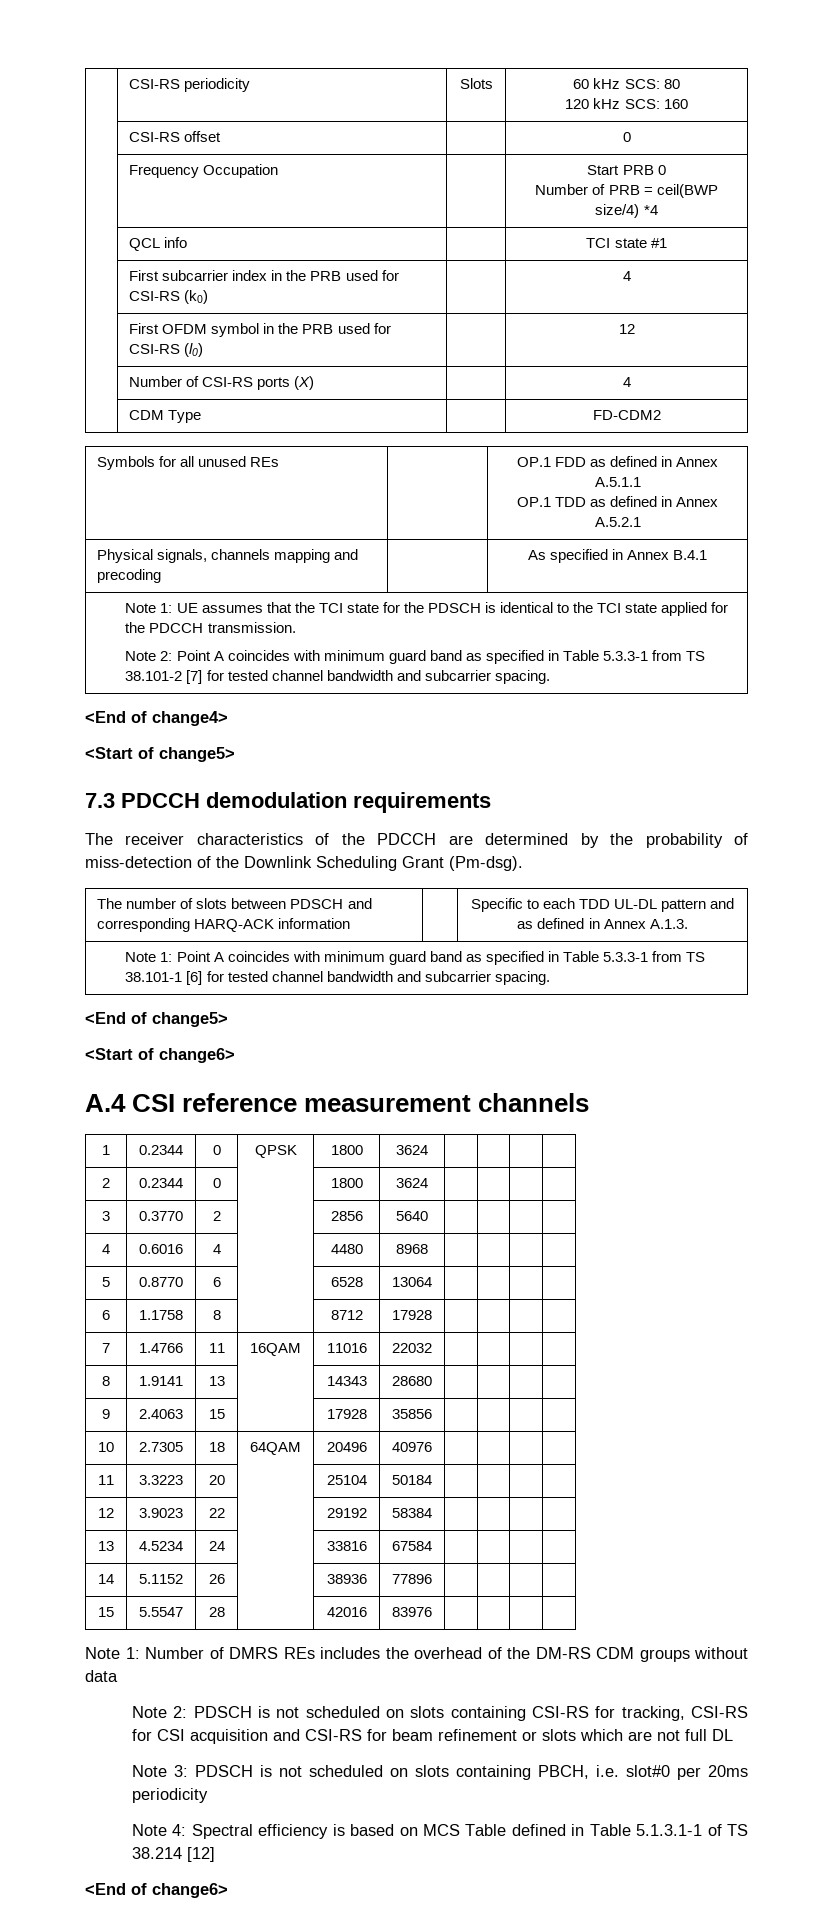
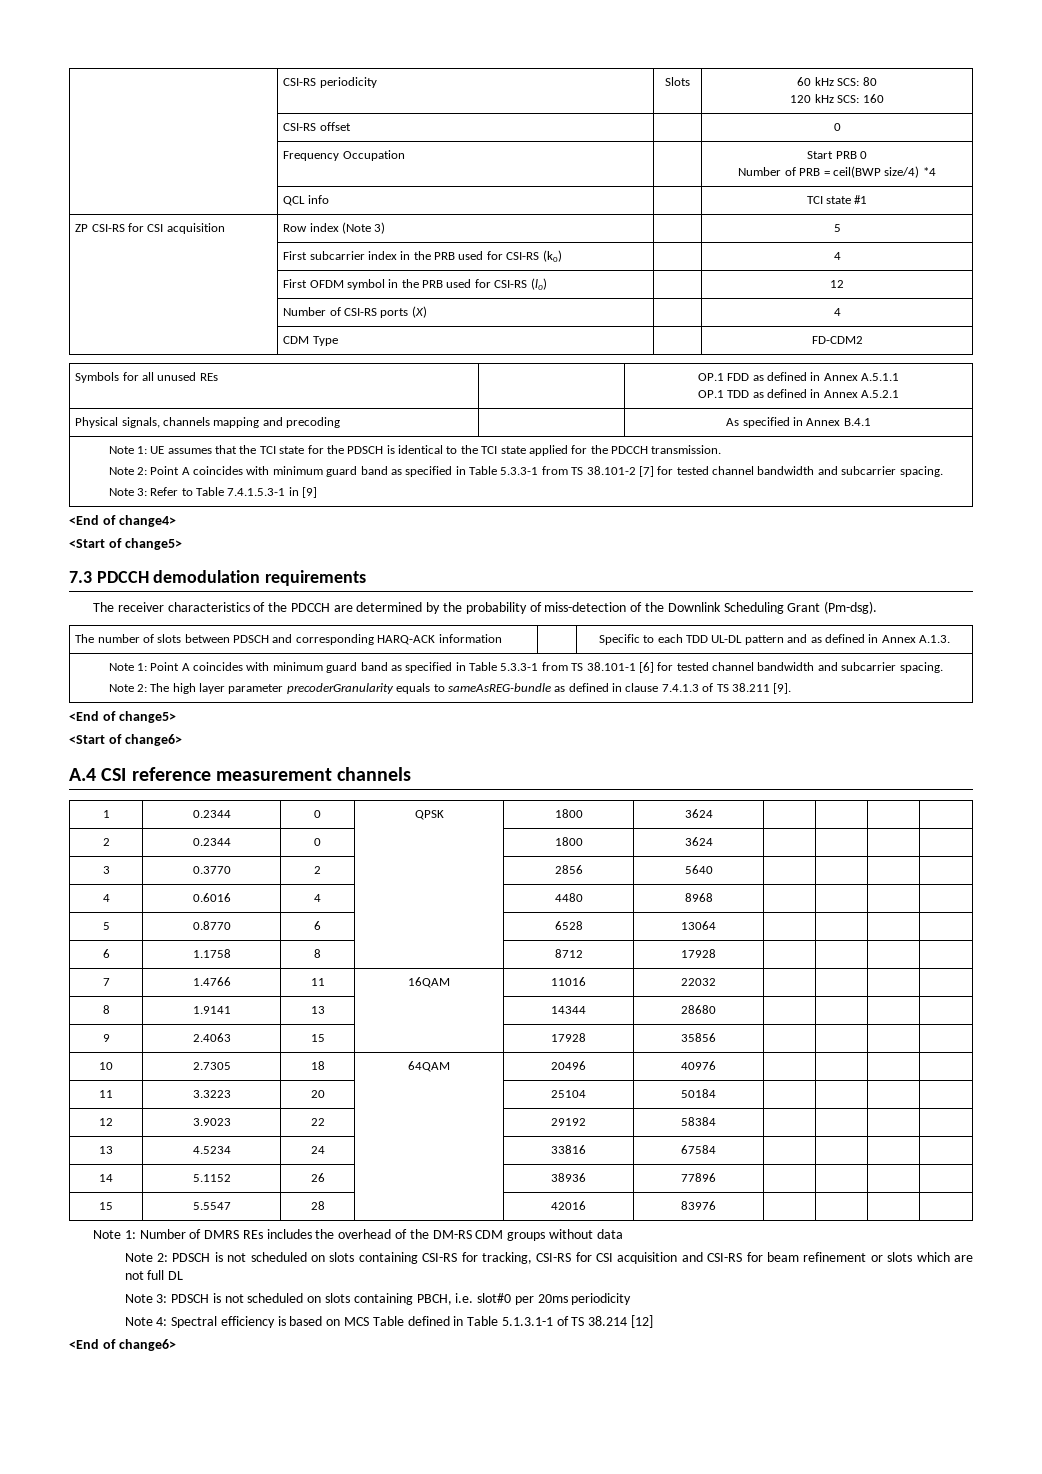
+ ZP CSI-RS for CSI acquisition | Row index (Note 3) | | 5
+ Note 3: Refer to Table 7.4.1.5.3-1 in [9]
+ Note 2: The high layer parameter precoderGranularity equals to sameAsREG-bundle as defined in clause 7.4.1.3 of TS 38.211 [9].
- 8 | 1.9141 | 13 | | 14343 | 28680 | | | |
+ 8 | 1.9141 | 13 | | 14344 | 28680 | | | |

